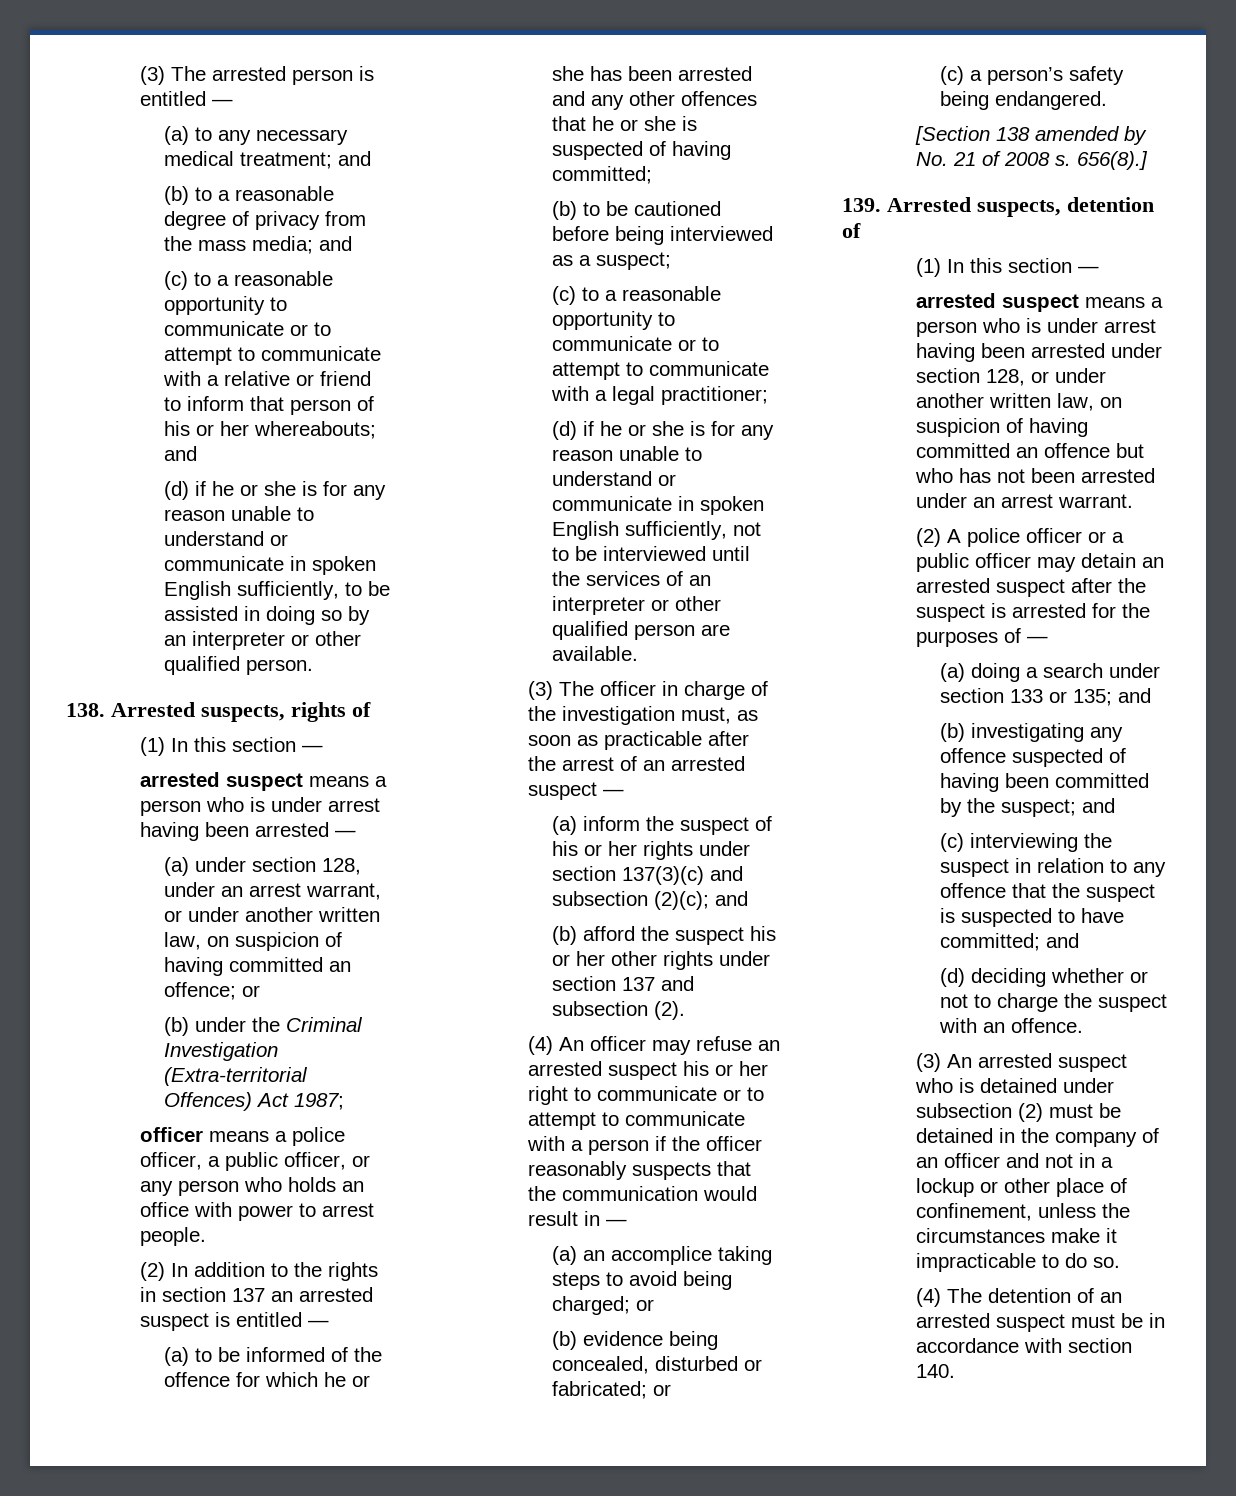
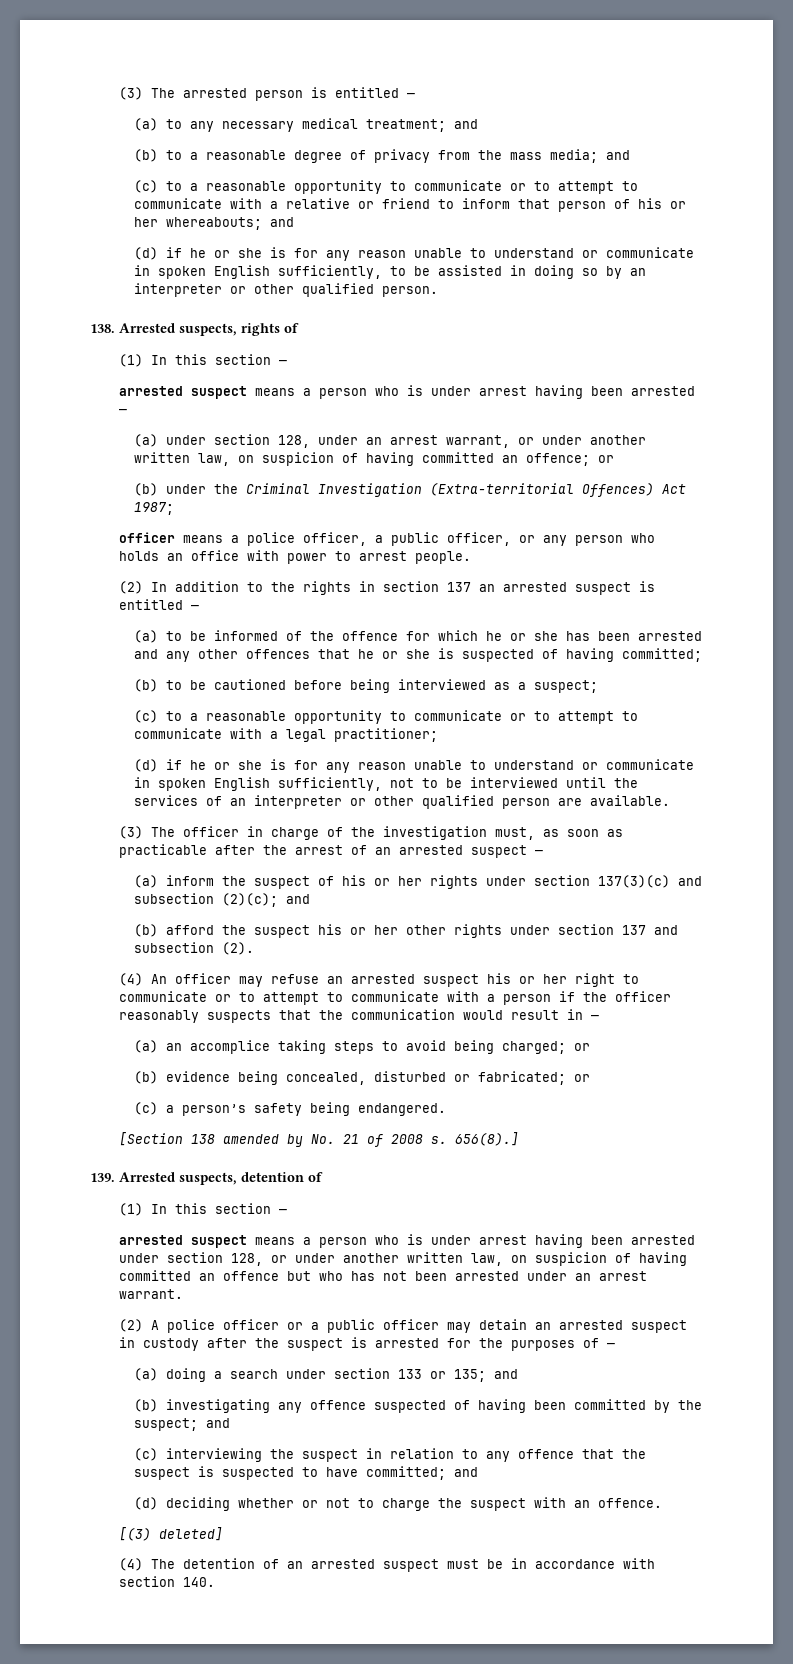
- (2) A police officer or a public officer may detain an arrested suspect after the suspect is arrested for the purposes of —
+ (2) A police officer or a public officer may detain an arrested suspect in custody after the suspect is arrested for the purposes of —
- (3) An arrested suspect who is detained under subsection (2) must be detained in the company of an officer and not in a lockup or other place of confinement, unless the circumstances make it impracticable to do so.
+ [(3) deleted]

